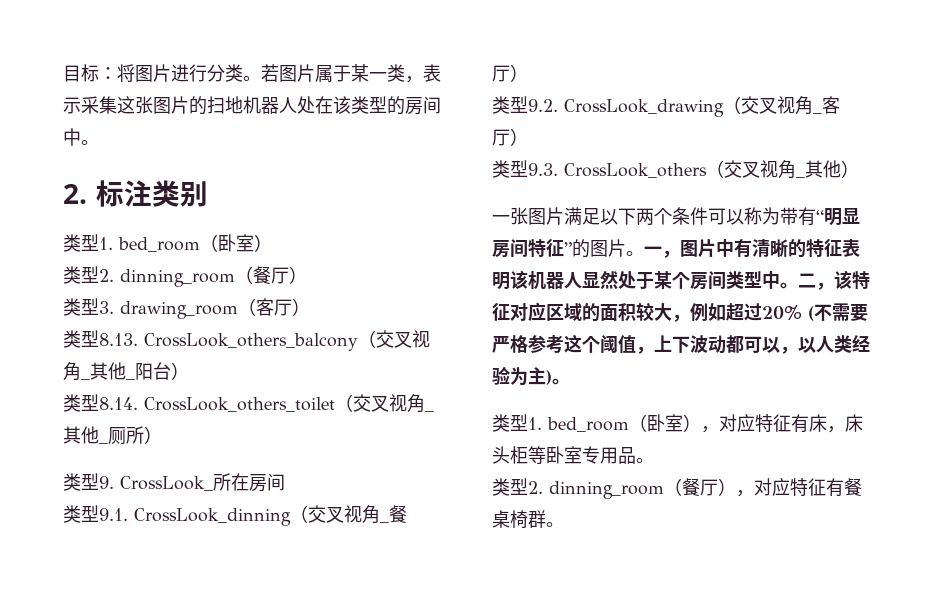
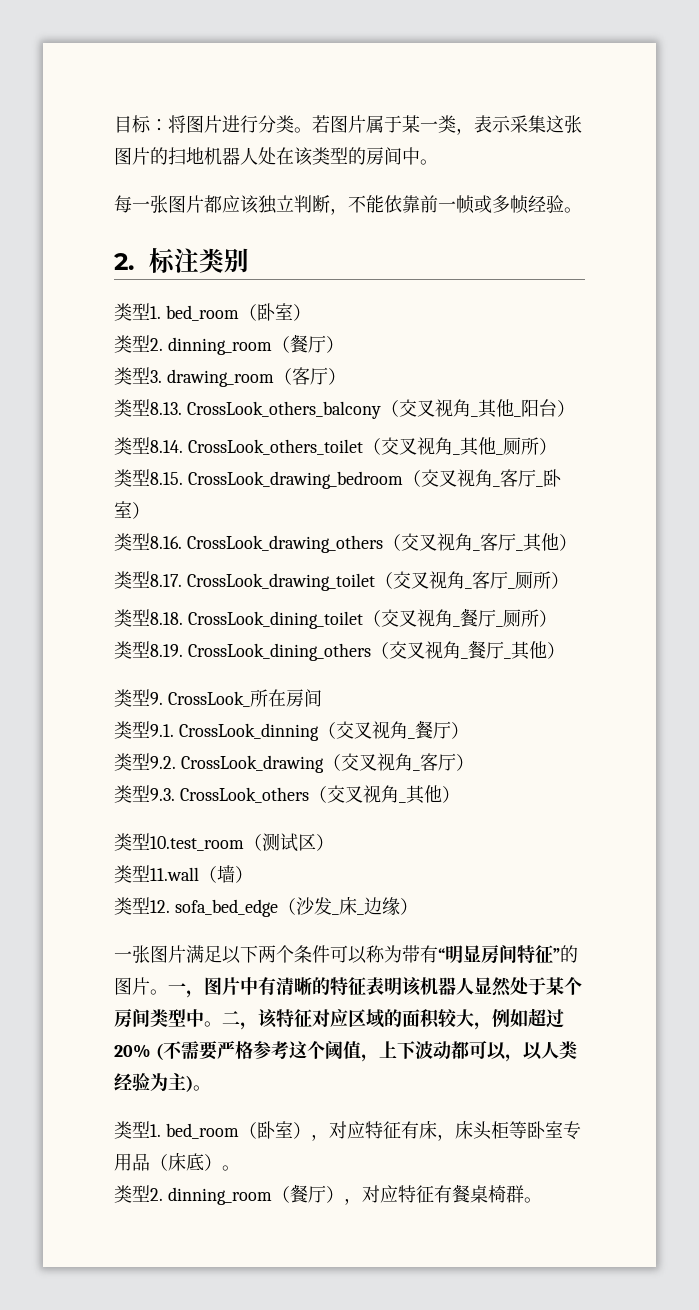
+ 每一张图片都应该独立判断，不能依靠前一帧或多帧经验。
+ 类型8.15. CrossLook_drawing_bedroom（交叉视角_客厅_卧室）
+ 类型8.16. CrossLook_drawing_others（交叉视角_客厅_其他）
+ 类型8.17. CrossLook_drawing_toilet（交叉视角_客厅_厕所）
+ 类型8.18. CrossLook_dining_toilet（交叉视角_餐厅_厕所）
+ 类型8.19. CrossLook_dining_others（交叉视角_餐厅_其他）
+ 类型10.test_room（测试区）
+ 类型11.wall（墙）
+ 类型12. sofa_bed_edge（沙发_床_边缘）
- 类型1. bed_room（卧室），对应特征有床，床头柜等卧室专用品。
+ 类型1. bed_room（卧室），对应特征有床，床头柜等卧室专用品（床底）。

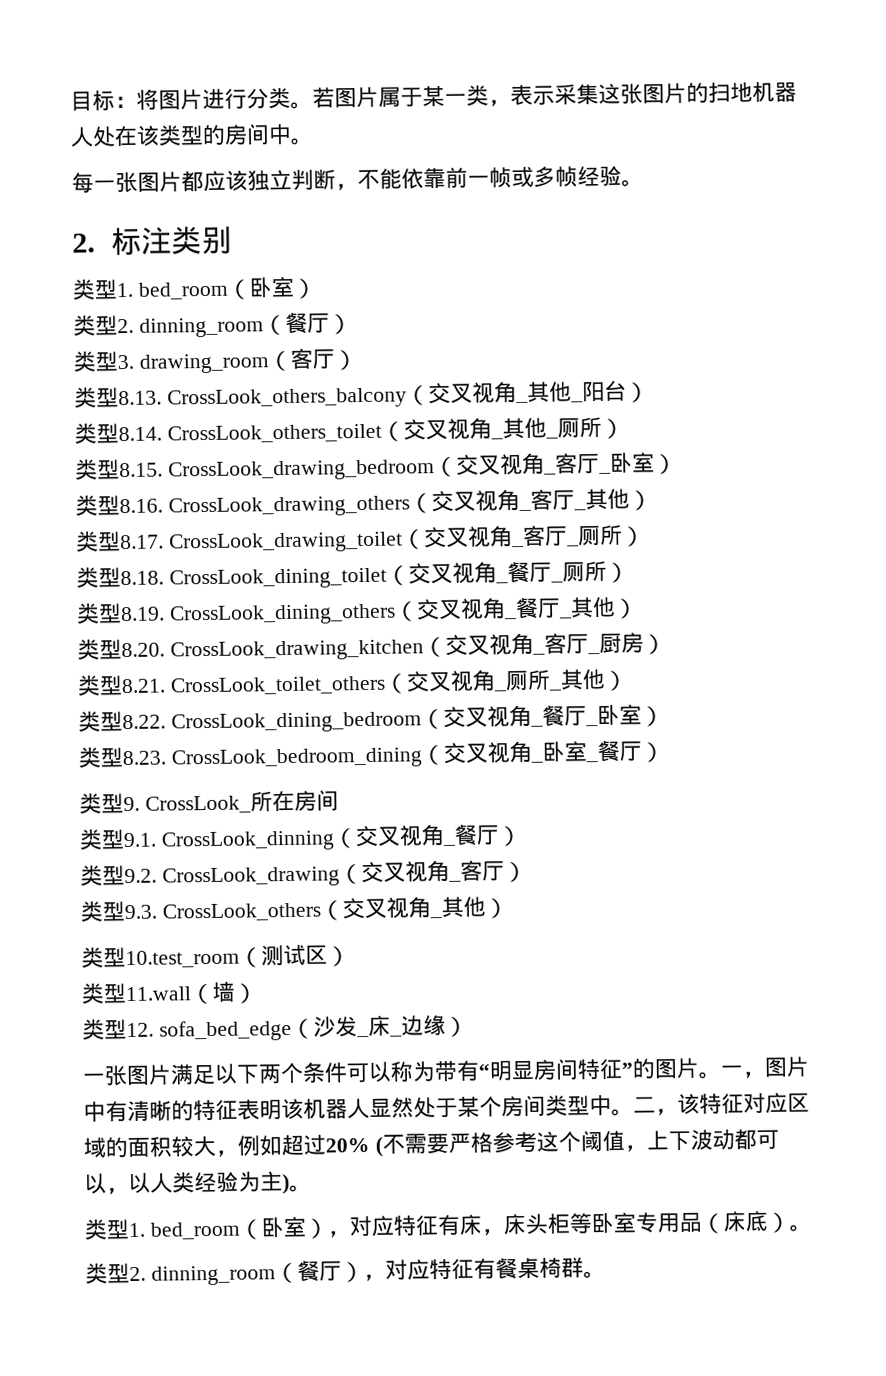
+ 类型8.20. CrossLook_drawing_kitchen（交叉视角_客厅_厨房）
+ 类型8.21. CrossLook_toilet_others（交叉视角_厕所_其他）
+ 类型8.22. CrossLook_dining_bedroom（交叉视角_餐厅_卧室）
+ 类型8.23. CrossLook_bedroom_dining（交叉视角_卧室_餐厅）

